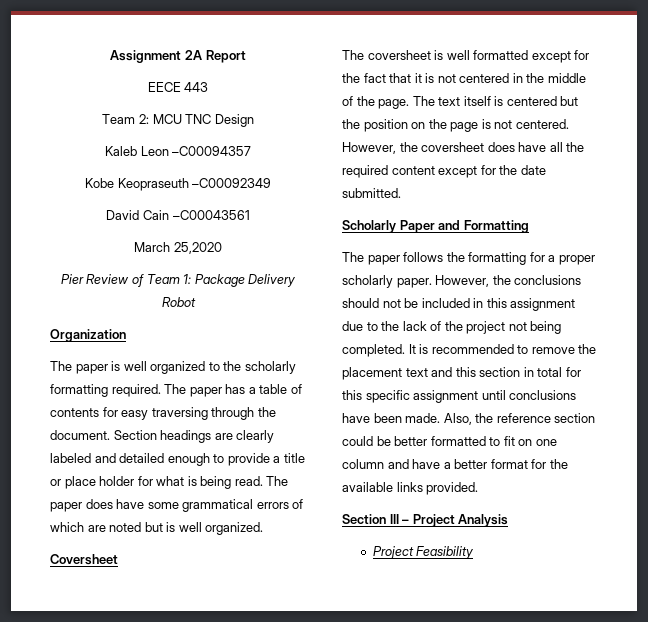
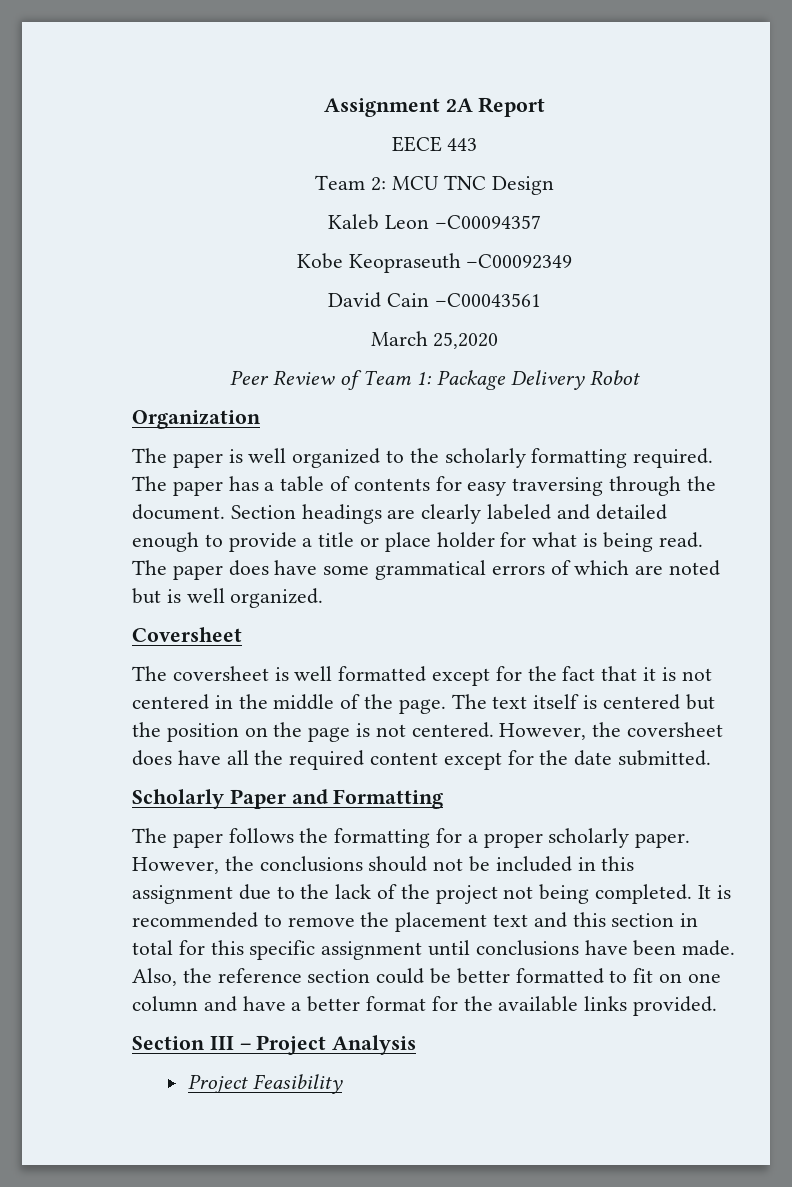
- Pier Review of Team 1: Package Delivery Robot
+ Peer Review of Team 1: Package Delivery Robot

